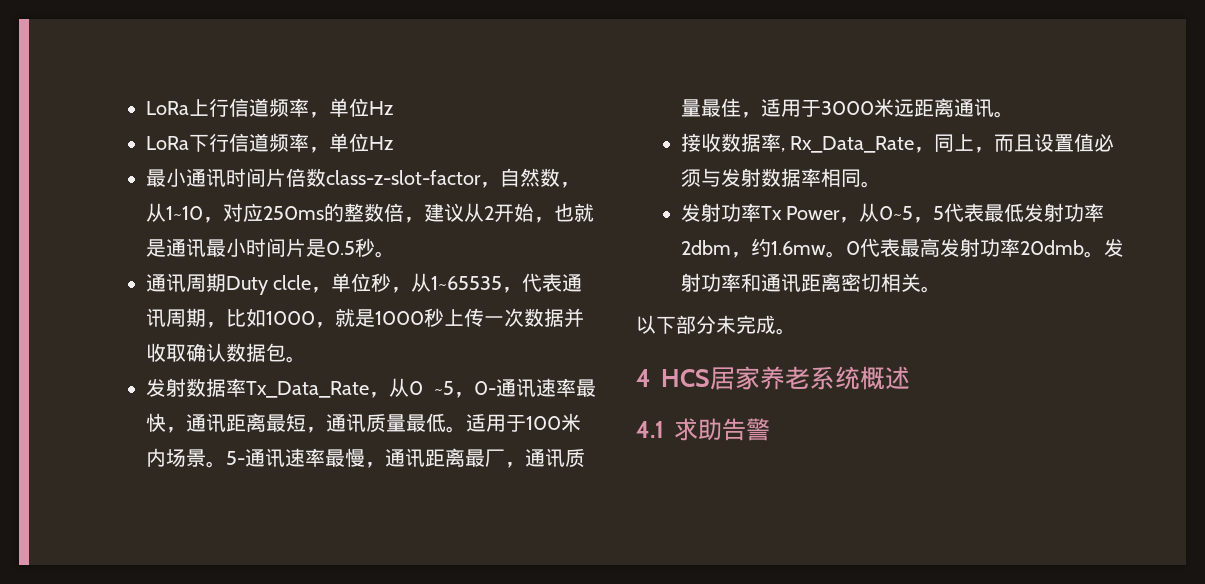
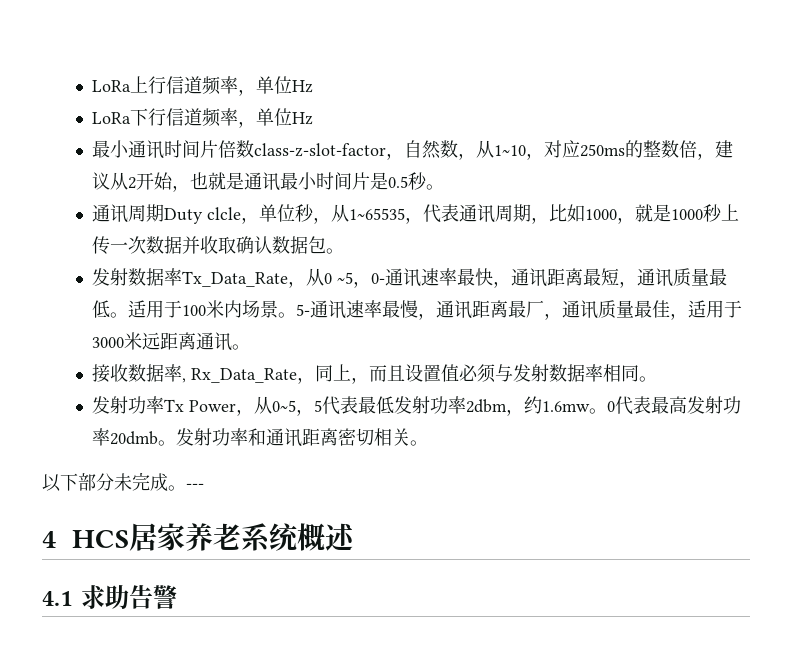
+ ---

